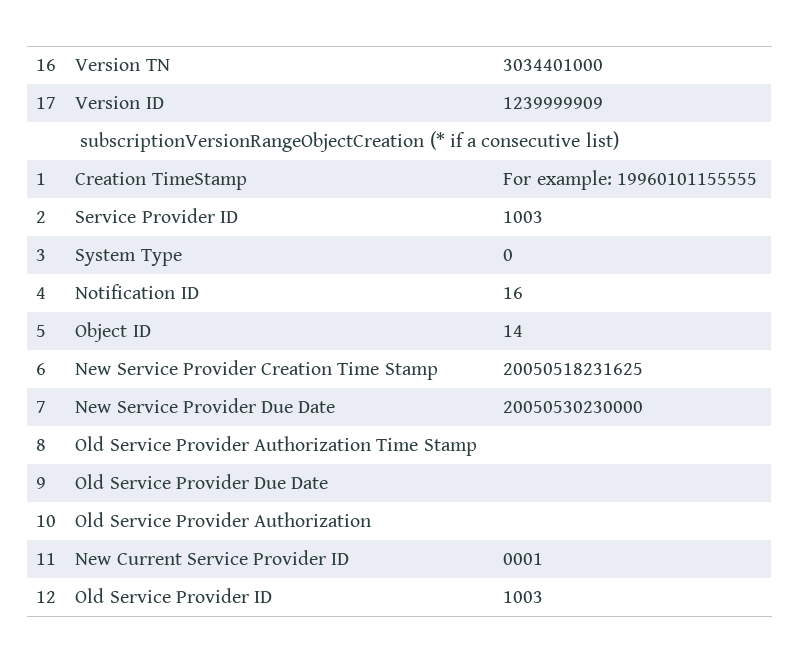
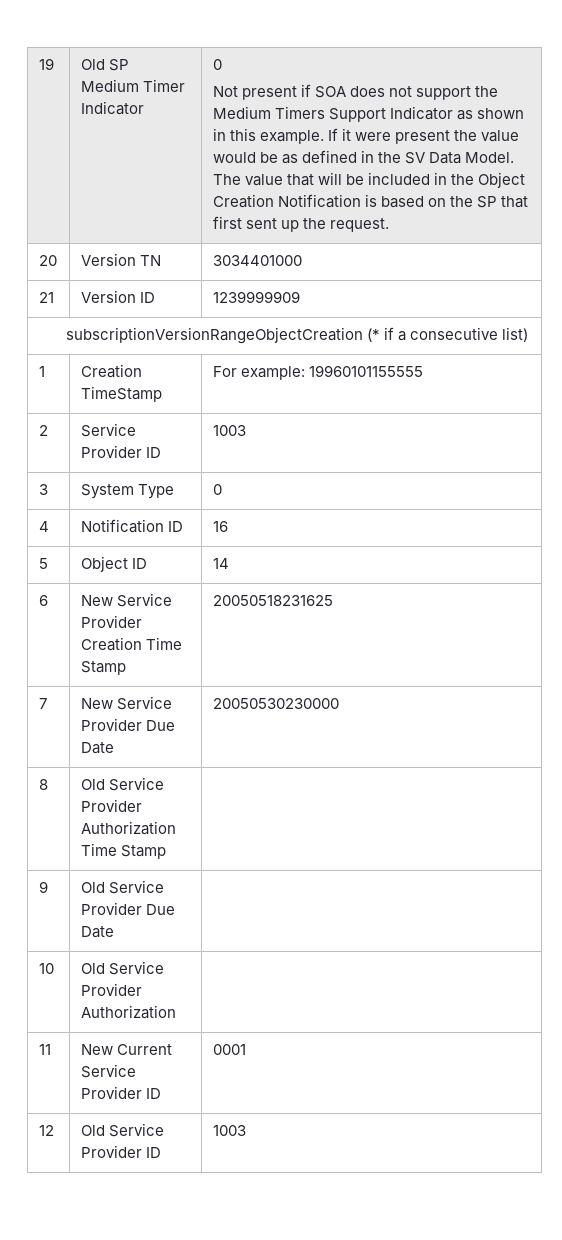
- 16 | Version TN | 3034401000
+ 19 | Old SP Medium Timer Indicator | 0
+ Not present if SOA does not support the Medium Timers Support Indicator as shown in this example. If it were present the value would be as defined in the SV Data Model. The value that will be included in the Object Creation Notification is based on the SP that first sent up the request.
+ 20 | Version TN | 3034401000
- 17 | Version ID | 1239999909
+ 21 | Version ID | 1239999909

